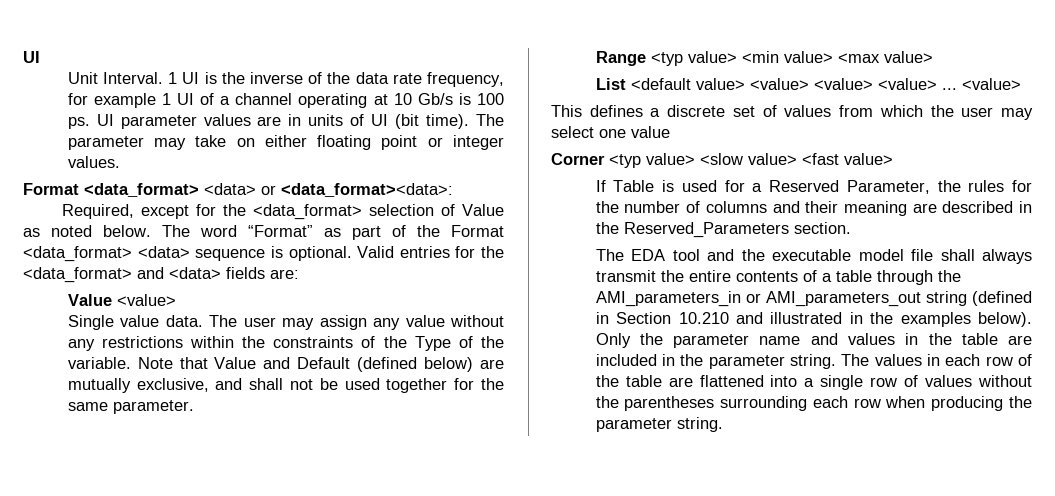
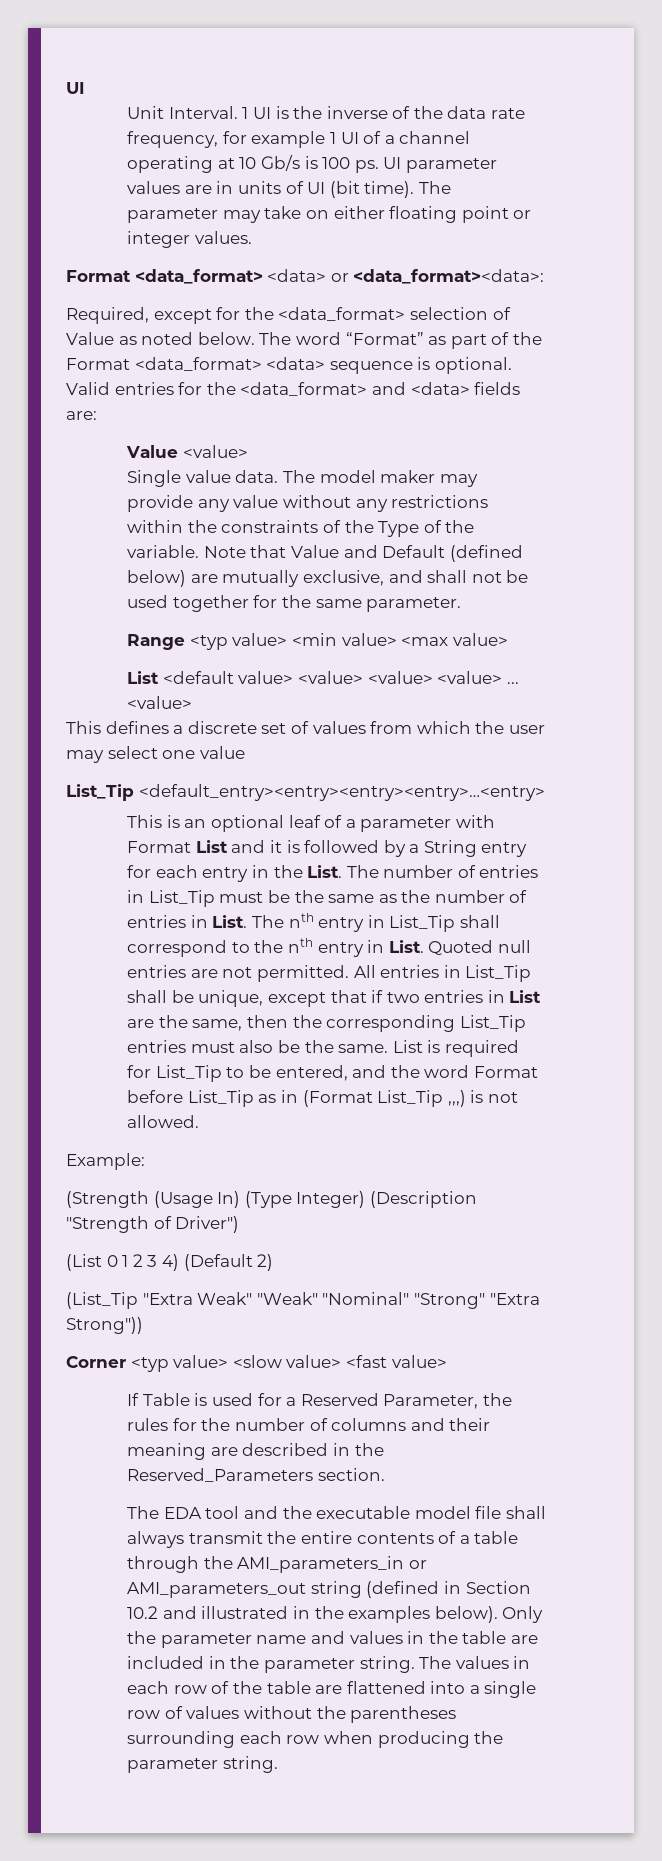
- The user may assign any value without any restrictions within the constraints of the Type of the variable.
+ The model maker may provide any value without any restrictions within the constraints of the Type of the variable.
+ List_Tip <default_entry><entry><entry><entry>…<entry>
+ This is an optional leaf of a parameter with Format List and it is followed by a String entry for each entry in the List. The number of entries in List_Tip must be the same as the number of entries in List. The nth entry in List_Tip shall correspond to the nth entry in List. Quoted null entries are not permitted. All entries in List_Tip shall be unique, except that if two entries in List are the same, then the corresponding List_Tip entries must also be the same. List is required for List_Tip to be entered, and the word Format before List_Tip as in (Format List_Tip ,,,) is not allowed.
+ Example:
+ (Strength (Usage In) (Type Integer) (Description "Strength of Driver")
+ (List 0 1 2 3 4) (Default 2)
+ (List_Tip "Extra Weak" "Weak" "Nominal" "Strong" "Extra Strong"))
- The EDA tool and the executable model file shall always transmit the entire contents of a table through the AMI_parameters_in or AMI_parameters_out string (defined in Section 10.210 and illustrated in the examples below).
+ The EDA tool and the executable model file shall always transmit the entire contents of a table through the AMI_parameters_in or AMI_parameters_out string (defined in Section 10.2 and illustrated in the examples below).

